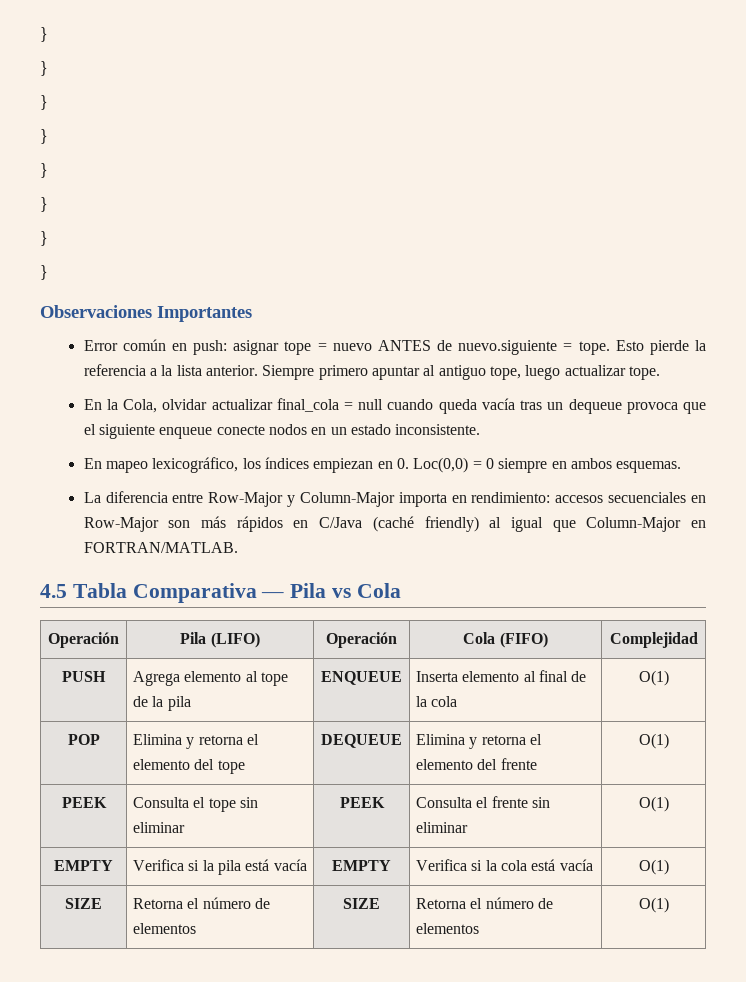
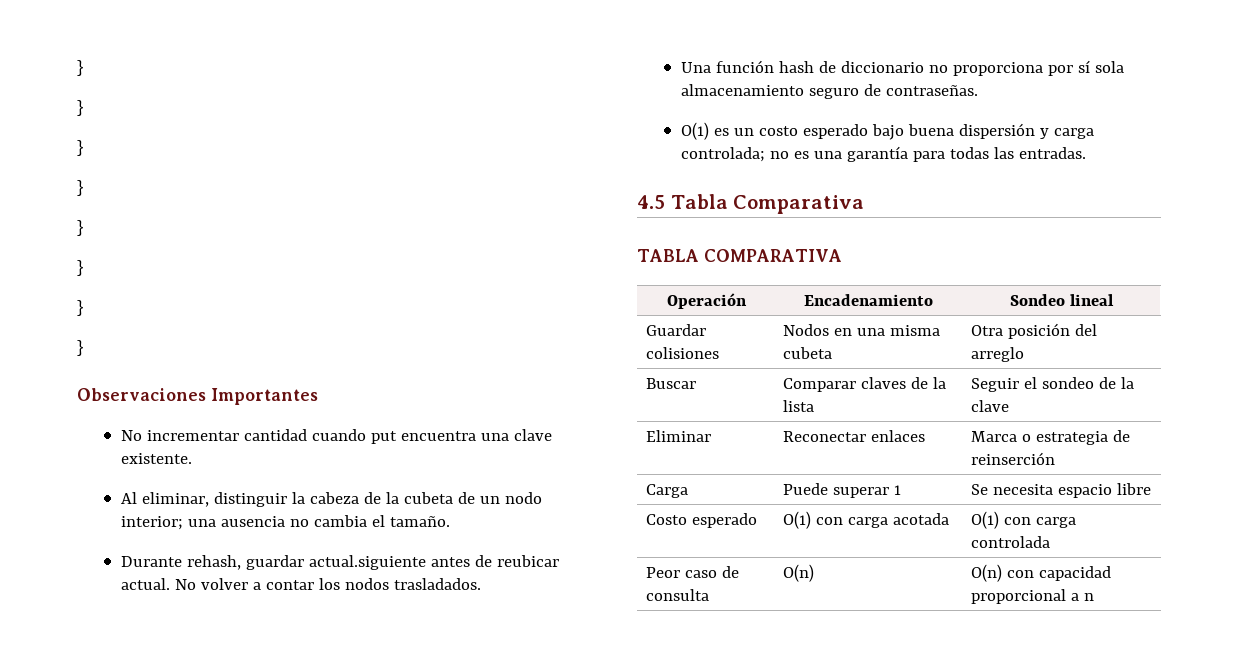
- Error común en push: asignar tope = nuevo ANTES de nuevo.siguiente = tope. Esto pierde la referencia a la lista anterior. Siempre primero apuntar al antiguo tope, luego actualizar tope.
- En la Cola, olvidar actualizar final_cola = null cuando queda vacía tras un dequeue provoca que el siguiente enqueue conecte nodos en un estado inconsistente.
- En mapeo lexicográfico, los índices empiezan en 0. Loc(0,0) = 0 siempre en ambos esquemas.
- La diferencia entre Row-Major y Column-Major importa en rendimiento: accesos secuenciales en Row-Major son más rápidos en C/Java (caché friendly) al igual que Column-Major en FORTRAN/MATLAB.
- 4.5 Tabla Comparativa — Pila vs Cola
- Operación | Pila (LIFO) | Operación | Cola (FIFO) | Complejidad
- PUSH | Agrega elemento al tope de la pila | ENQUEUE | Inserta elemento al final de la cola | O(1)
- POP | Elimina y retorna el elemento del tope | DEQUEUE | Elimina y retorna el elemento del frente | O(1)
- PEEK | Consulta el tope sin eliminar | PEEK | Consulta el frente sin eliminar | O(1)
- EMPTY | Verifica si la pila está vacía | EMPTY | Verifica si la cola está vacía | O(1)
- SIZE | Retorna el número de elementos | SIZE | Retorna el número de elementos | O(1)
+ No incrementar cantidad cuando put encuentra una clave existente.
+ Al eliminar, distinguir la cabeza de la cubeta de un nodo interior; una ausencia no cambia el tamaño.
+ Durante rehash, guardar actual.siguiente antes de reubicar actual. No volver a contar los nodos trasladados.
+ Una función hash de diccionario no proporciona por sí sola almacenamiento seguro de contraseñas.
+ O(1) es un costo esperado bajo buena dispersión y carga controlada; no es una garantía para todas las entradas.
+ 4.5 Tabla Comparativa
+ TABLA COMPARATIVA
+ Operación | Encadenamiento | Sondeo lineal
+ Guardar colisiones | Nodos en una misma cubeta | Otra posición del arreglo
+ Buscar | Comparar claves de la lista | Seguir el sondeo de la clave
+ Eliminar | Reconectar enlaces | Marca o estrategia de reinserción
+ Carga | Puede superar 1 | Se necesita espacio libre
+ Costo esperado | O(1) con carga acotada | O(1) con carga controlada
+ Peor caso de consulta | O(n) | O(n) con capacidad proporcional a n

